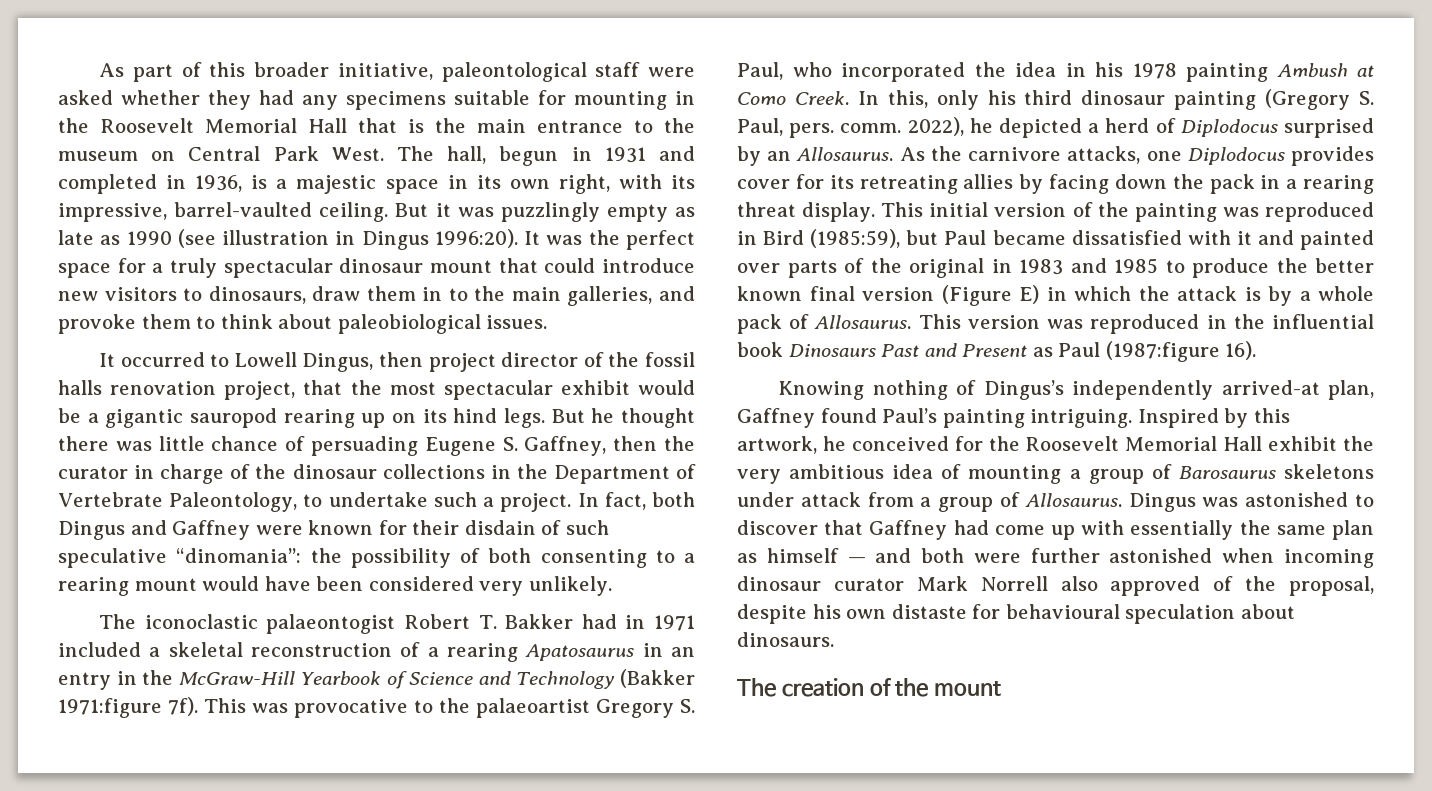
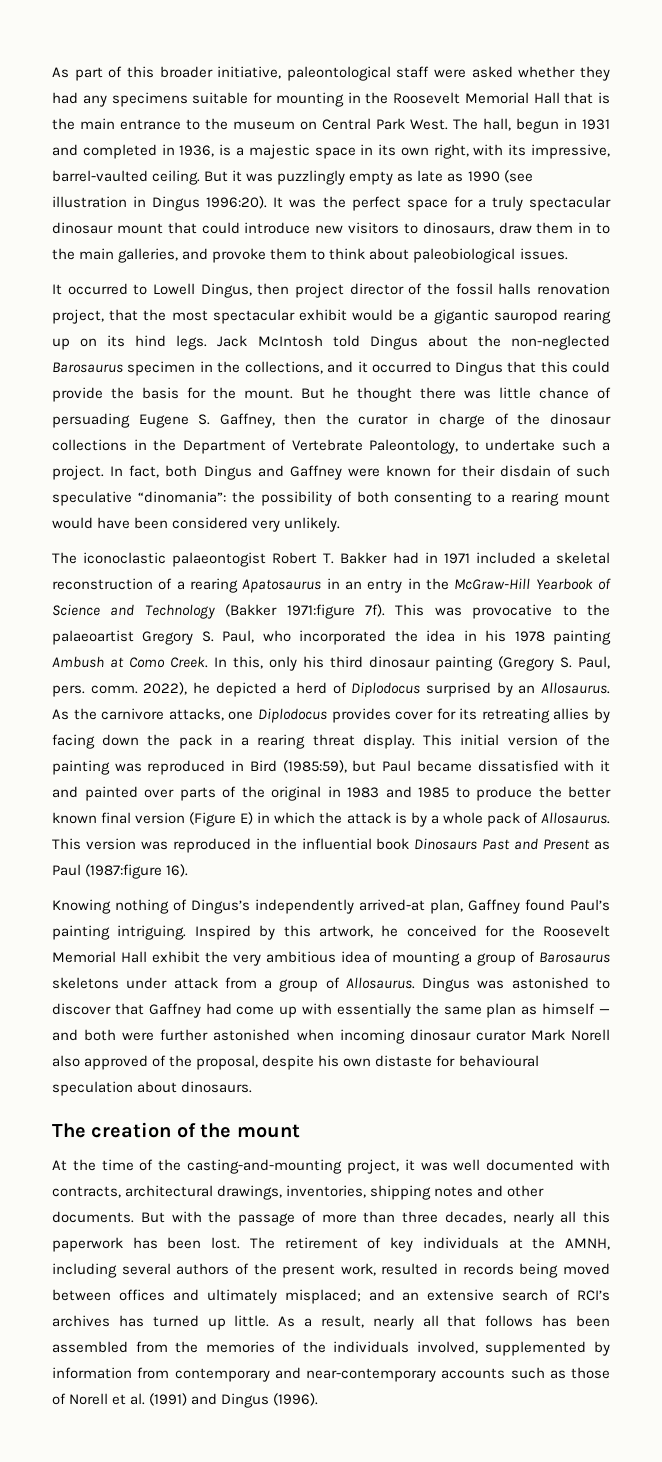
+ Jack McIntosh told Dingus about the non-neglected Barosaurus specimen in the collections, and it occurred to Dingus that this could provide the basis for the mount.
- Dingus was astonished to discover that Gaffney had come up with essentially the same plan as himself — and both were further astonished when incoming dinosaur curator Mark Norrell also approved of the proposal, despite his own distaste for behavioural speculation about dinosaurs.
+ Dingus was astonished to discover that Gaffney had come up with essentially the same plan as himself — and both were further astonished when incoming dinosaur curator Mark Norell also approved of the proposal, despite his own distaste for behavioural speculation about dinosaurs.
+ At the time of the casting-and-mounting project, it was well documented with contracts, architectural drawings, inventories, shipping notes and other documents. But with the passage of more than three decades, nearly all this paperwork has been lost. The retirement of key individuals at the AMNH, including several authors of the present work, resulted in records being moved between offices and ultimately misplaced; and an extensive search of RCI’s archives has turned up little. As a result, nearly all that follows has been assembled from the memories of the individuals involved, supplemented by information from contemporary and near-contemporary accounts such as those of Norell et al. (1991) and Dingus (1996).

